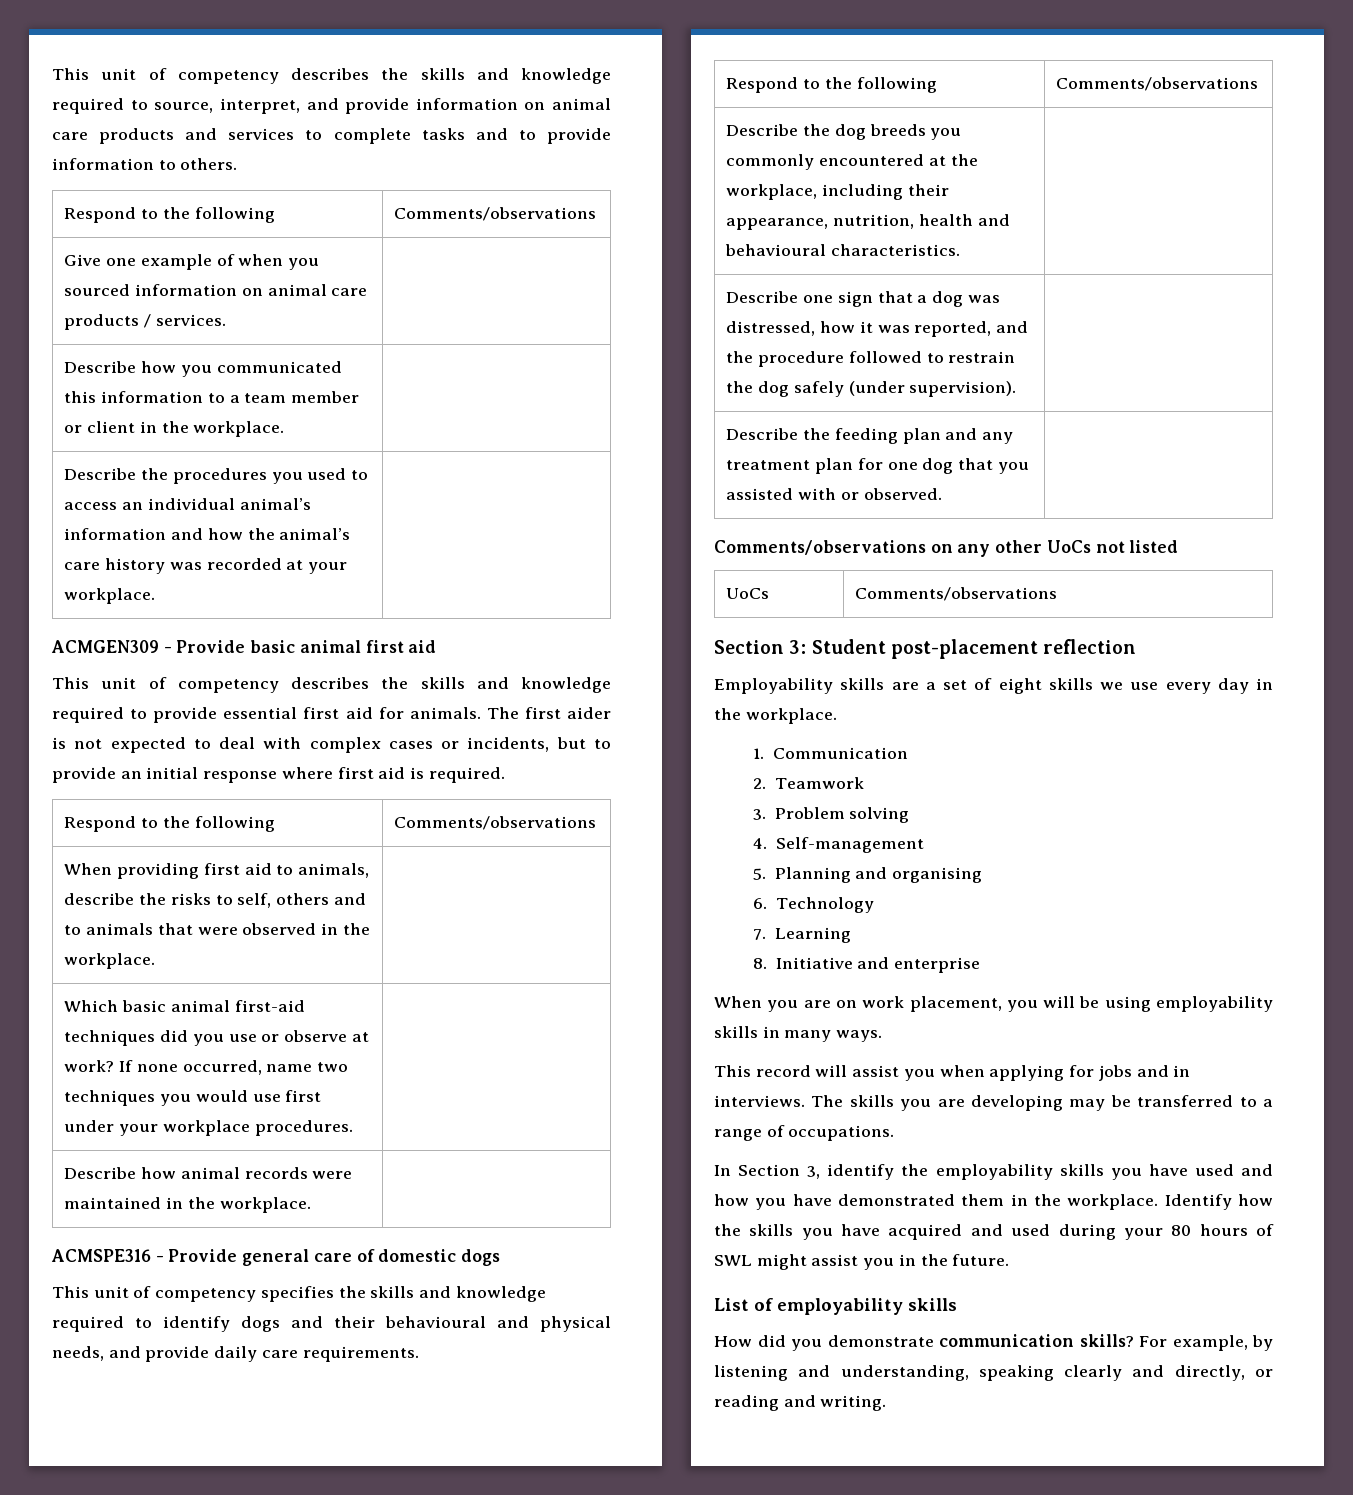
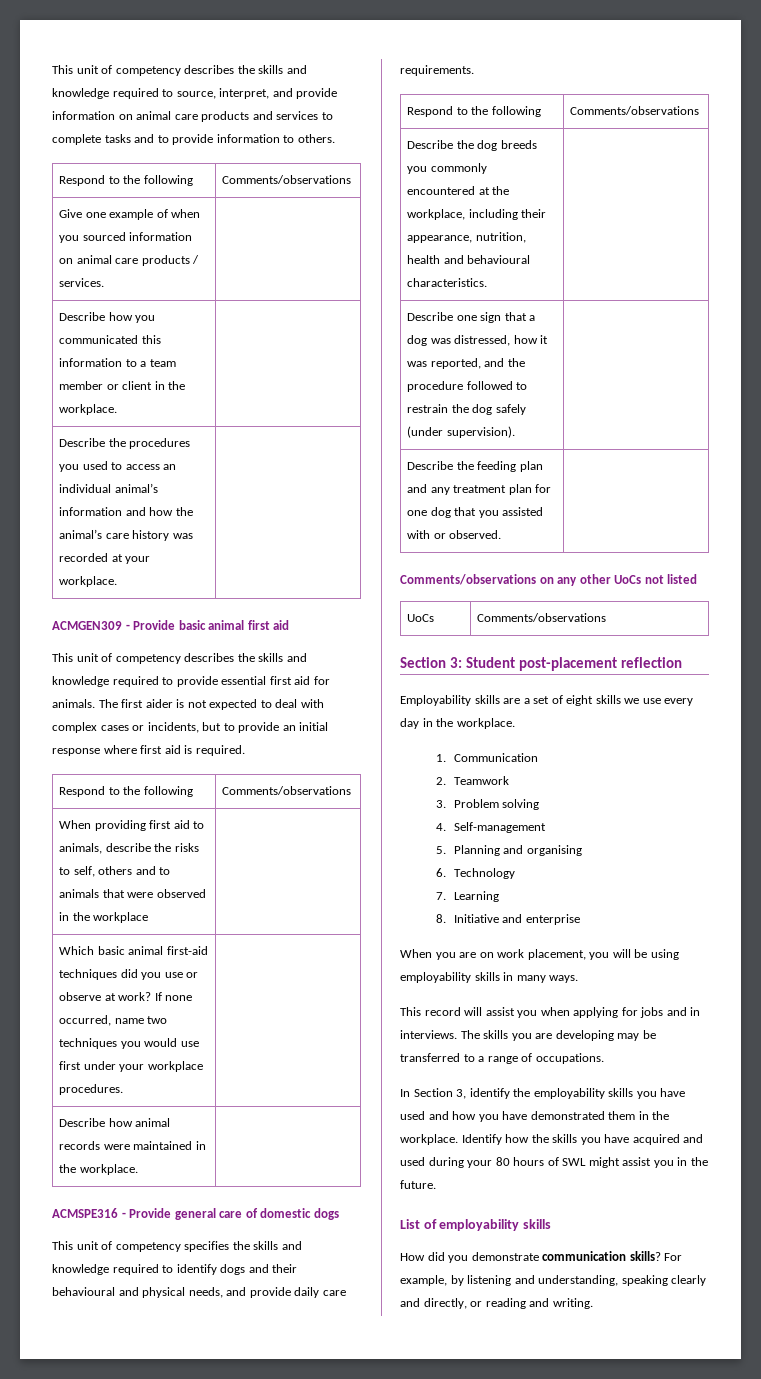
- When providing first aid to animals, describe the risks to self, others and to animals that were observed in the workplace. |
+ When providing first aid to animals, describe the risks to self, others and to animals that were observed in the workplace |

